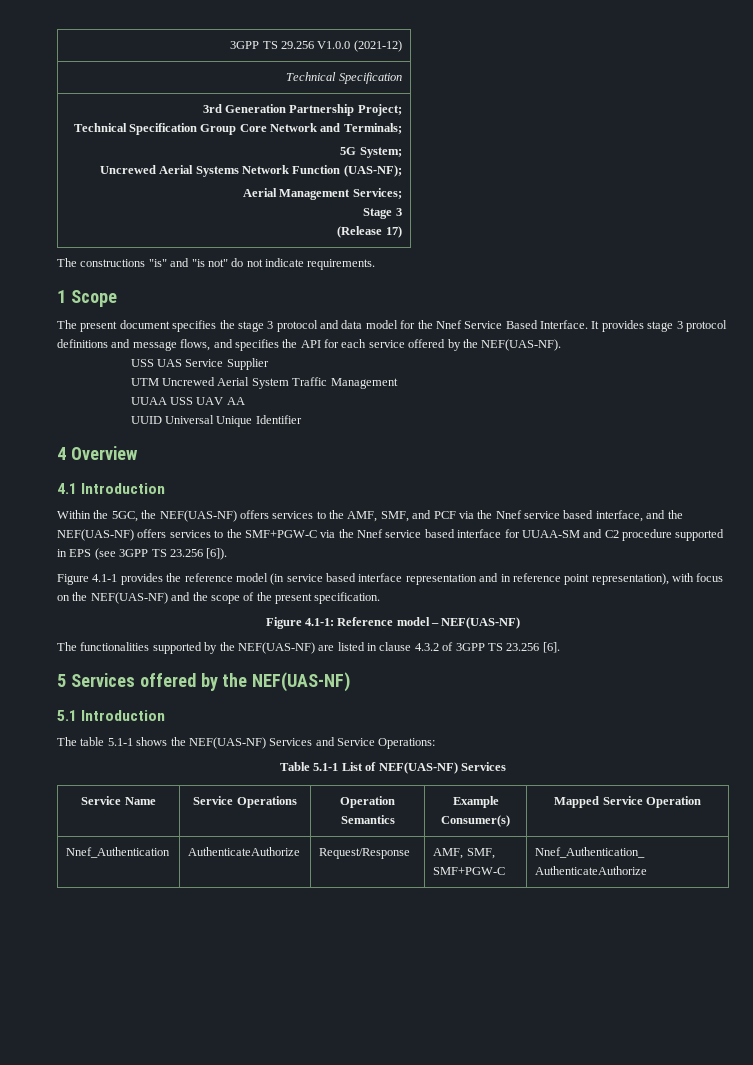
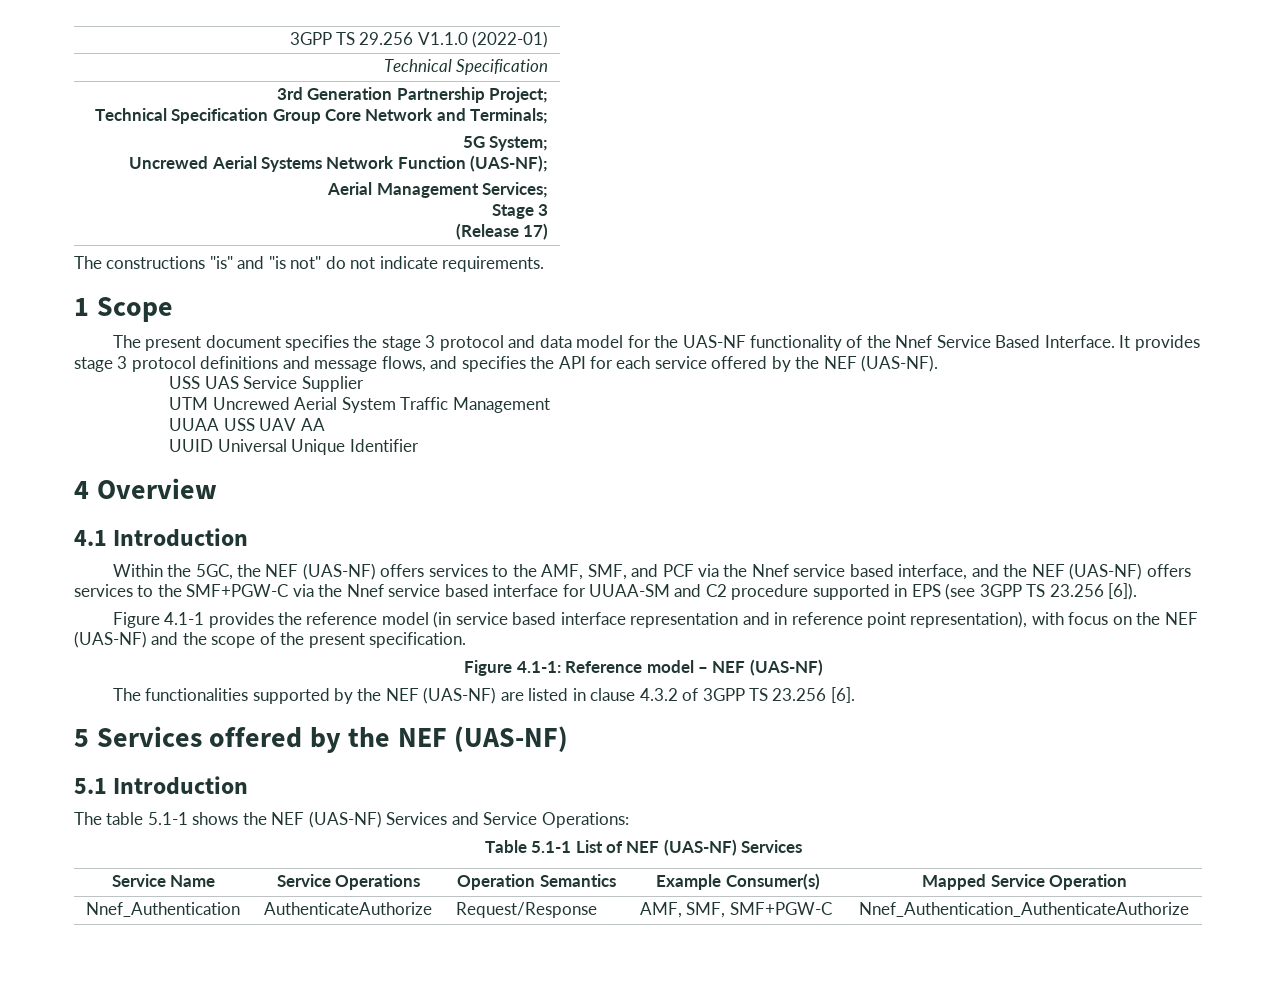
- 3GPP TS 29.256 V1.0.0 (2021-12)
+ 3GPP TS 29.256 V1.1.0 (2022-01)
- The present document specifies the stage 3 protocol and data model for the Nnef Service Based Interface.
+ The present document specifies the stage 3 protocol and data model for the UAS-NF functionality of the Nnef Service Based Interface.
- It provides stage 3 protocol definitions and message flows, and specifies the API for each service offered by the NEF(UAS-NF).
+ It provides stage 3 protocol definitions and message flows, and specifies the API for each service offered by the NEF (UAS-NF).
- Within the 5GC, the NEF(UAS-NF) offers services to the AMF, SMF, and PCF via the Nnef service based interface, and the NEF(UAS-NF) offers services to the SMF+PGW-C via the Nnef service based interface for UUAA-SM and C2 procedure supported in EPS (see 3GPP TS 23.256 [6]).
+ Within the 5GC, the NEF (UAS-NF) offers services to the AMF, SMF, and PCF via the Nnef service based interface, and the NEF (UAS-NF) offers services to the SMF+PGW-C via the Nnef service based interface for UUAA-SM and C2 procedure supported in EPS (see 3GPP TS 23.256 [6]).
- Figure 4.1-1 provides the reference model (in service based interface representation and in reference point representation), with focus on the NEF(UAS-NF) and the scope of the present specification.
+ Figure 4.1-1 provides the reference model (in service based interface representation and in reference point representation), with focus on the NEF (UAS-NF) and the scope of the present specification.
- Figure 4.1-1: Reference model – NEF(UAS-NF)
+ Figure 4.1-1: Reference model – NEF (UAS-NF)
- The functionalities supported by the NEF(UAS-NF) are listed in clause 4.3.2 of 3GPP TS 23.256 [6].
+ The functionalities supported by the NEF (UAS-NF) are listed in clause 4.3.2 of 3GPP TS 23.256 [6].
- 5 Services offered by the NEF(UAS-NF)
+ 5 Services offered by the NEF (UAS-NF)
- The table 5.1-1 shows the NEF(UAS-NF) Services and Service Operations:
+ The table 5.1-1 shows the NEF (UAS-NF) Services and Service Operations:
- Table 5.1-1 List of NEF(UAS-NF) Services
+ Table 5.1-1 List of NEF (UAS-NF) Services

